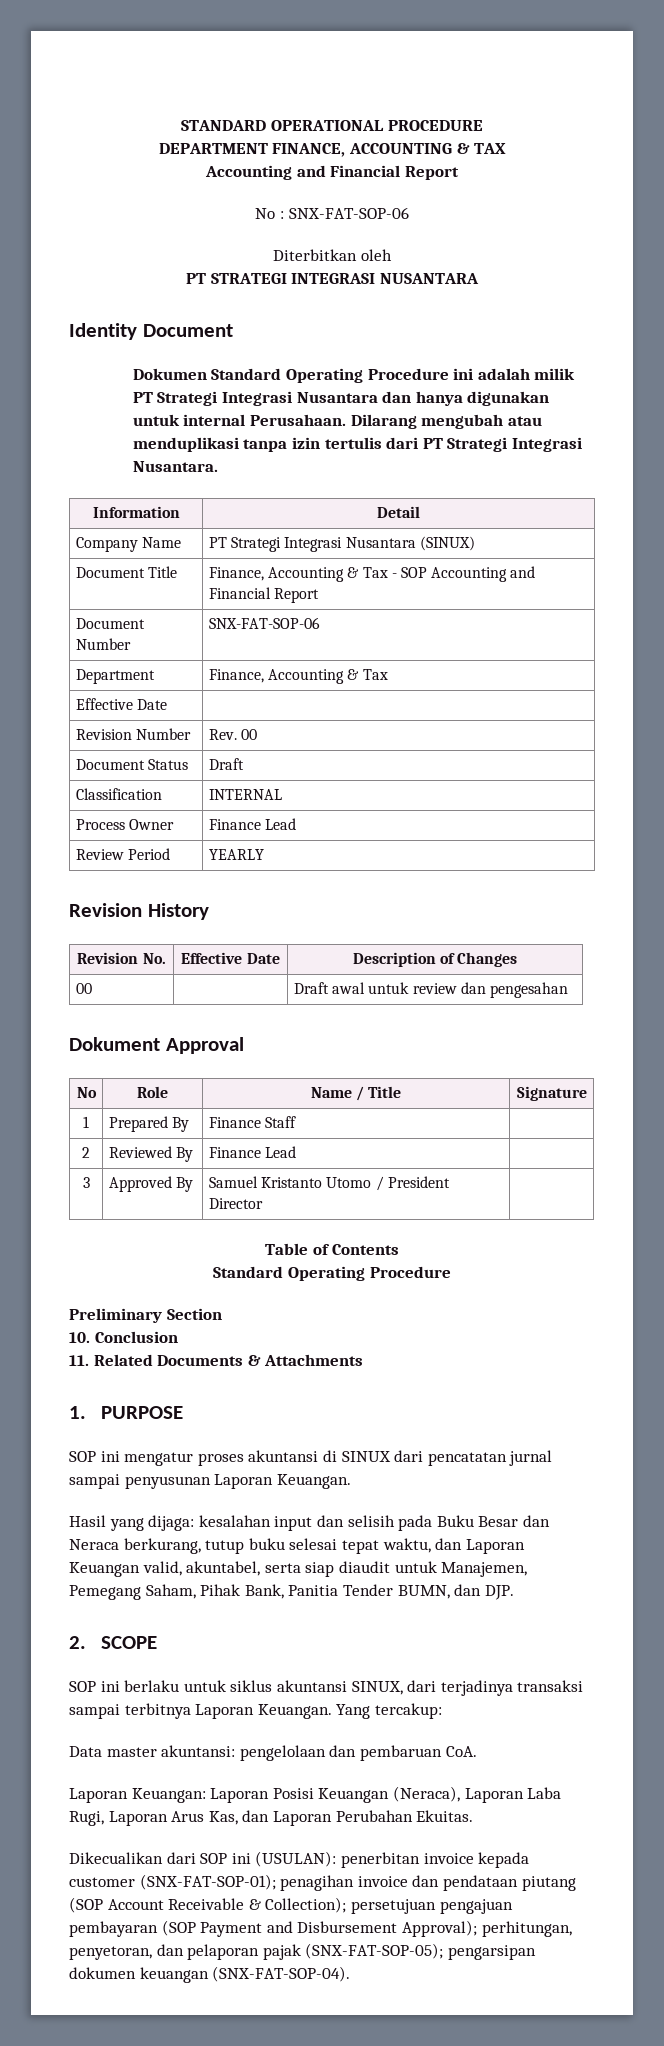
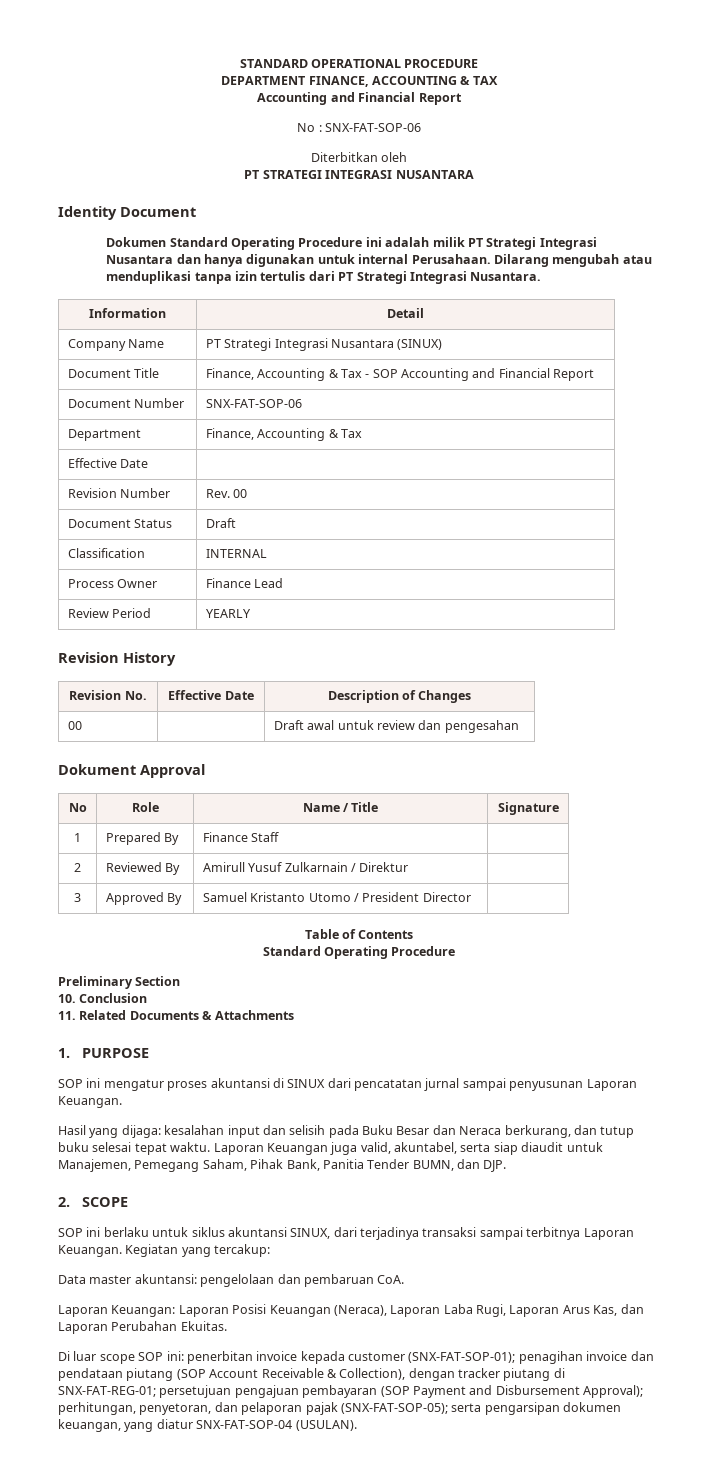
- 2 | Reviewed By | Finance Lead |
+ 2 | Reviewed By | Amirull Yusuf Zulkarnain / Direktur |
- Hasil yang dijaga: kesalahan input dan selisih pada Buku Besar dan Neraca berkurang, tutup buku selesai tepat waktu, dan Laporan Keuangan valid, akuntabel, serta siap diaudit untuk Manajemen, Pemegang Saham, Pihak Bank, Panitia Tender BUMN, dan DJP.
+ Hasil yang dijaga: kesalahan input dan selisih pada Buku Besar dan Neraca berkurang, dan tutup buku selesai tepat waktu. Laporan Keuangan juga valid, akuntabel, serta siap diaudit untuk Manajemen, Pemegang Saham, Pihak Bank, Panitia Tender BUMN, dan DJP.
- Yang tercakup:
+ Kegiatan yang tercakup:
- Dikecualikan dari SOP ini (USULAN): penerbitan invoice kepada customer (SNX-FAT-SOP-01); penagihan invoice dan pendataan piutang (SOP Account Receivable & Collection); persetujuan pengajuan pembayaran (SOP Payment and Disbursement Approval); perhitungan, penyetoran, dan pelaporan pajak (SNX-FAT-SOP-05); pengarsipan dokumen keuangan (SNX-FAT-SOP-04).
+ Di luar scope SOP ini: penerbitan invoice kepada customer (SNX-FAT-SOP-01); penagihan invoice dan pendataan piutang (SOP Account Receivable & Collection), dengan tracker piutang di SNX-FAT-REG-01; persetujuan pengajuan pembayaran (SOP Payment and Disbursement Approval); perhitungan, penyetoran, dan pelaporan pajak (SNX-FAT-SOP-05); serta pengarsipan dokumen keuangan, yang diatur SNX-FAT-SOP-04 (USULAN).

